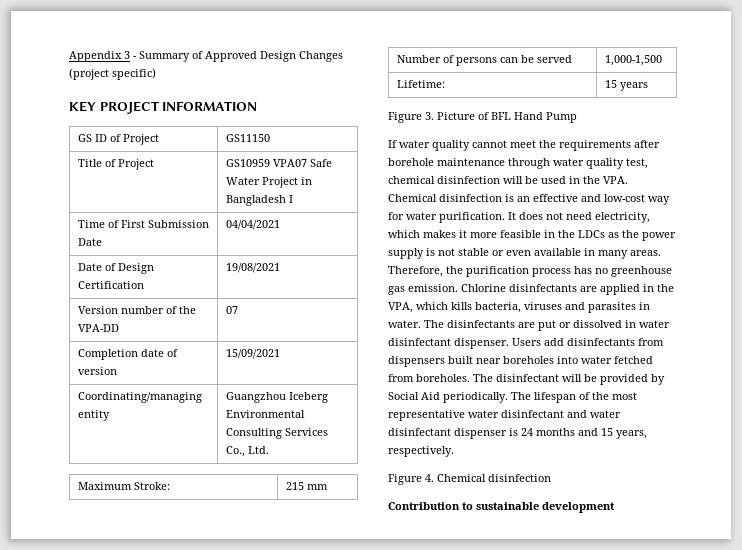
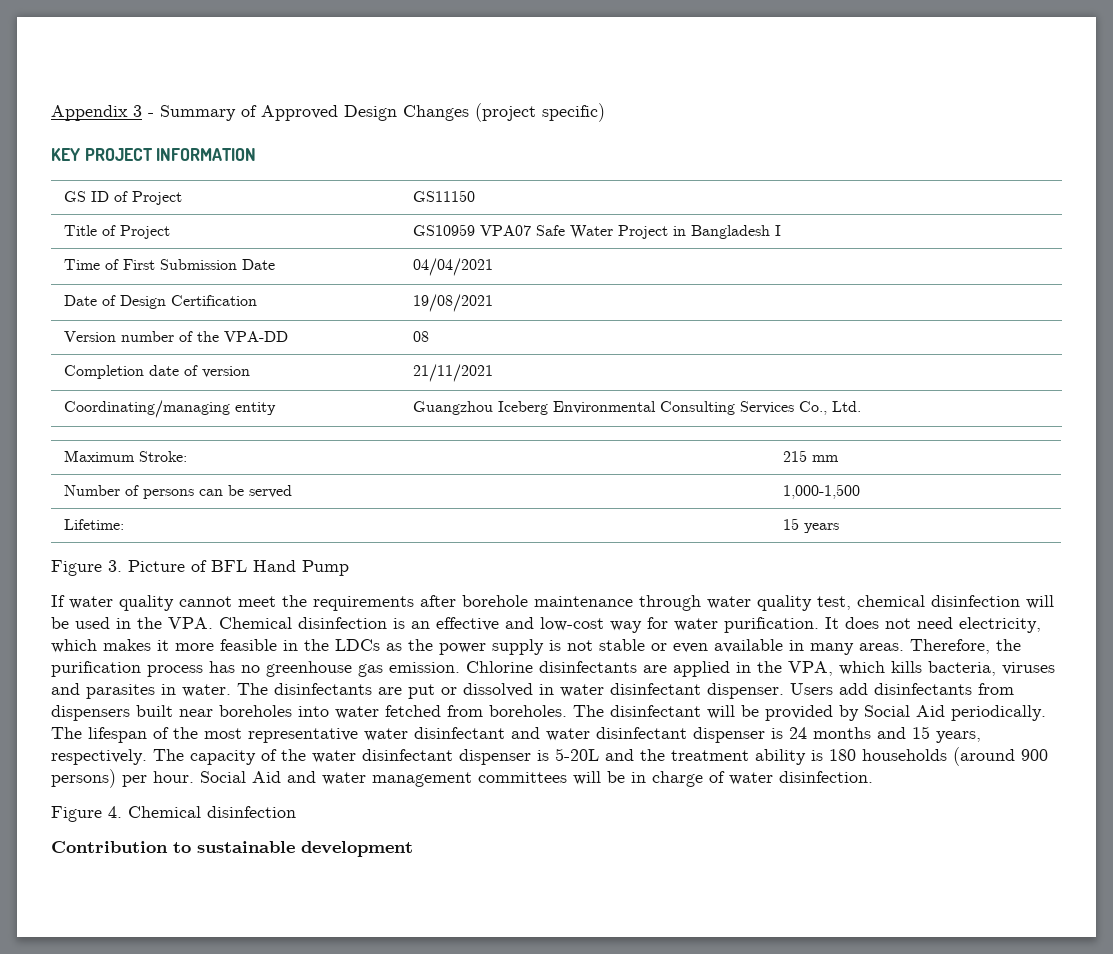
- Version number of the VPA-DD | 07
+ Version number of the VPA-DD | 08
- Completion date of version | 15/09/2021
+ Completion date of version | 21/11/2021
+ The capacity of the water disinfectant dispenser is 5-20L and the treatment ability is 180 households (around 900 persons) per hour. Social Aid and water management committees will be in charge of water disinfection.

